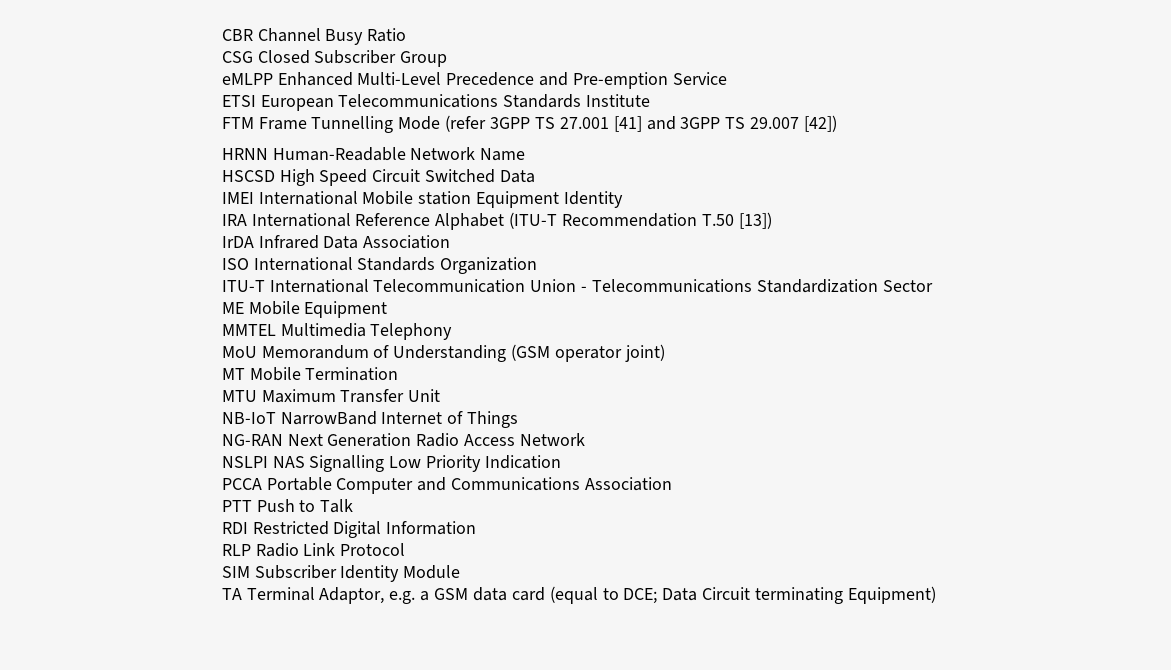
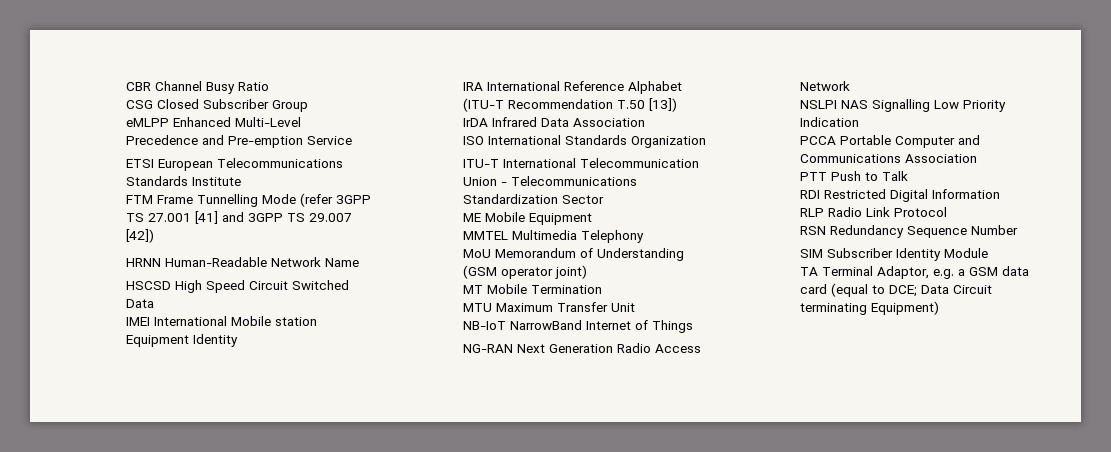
+ RSN Redundancy Sequence Number

